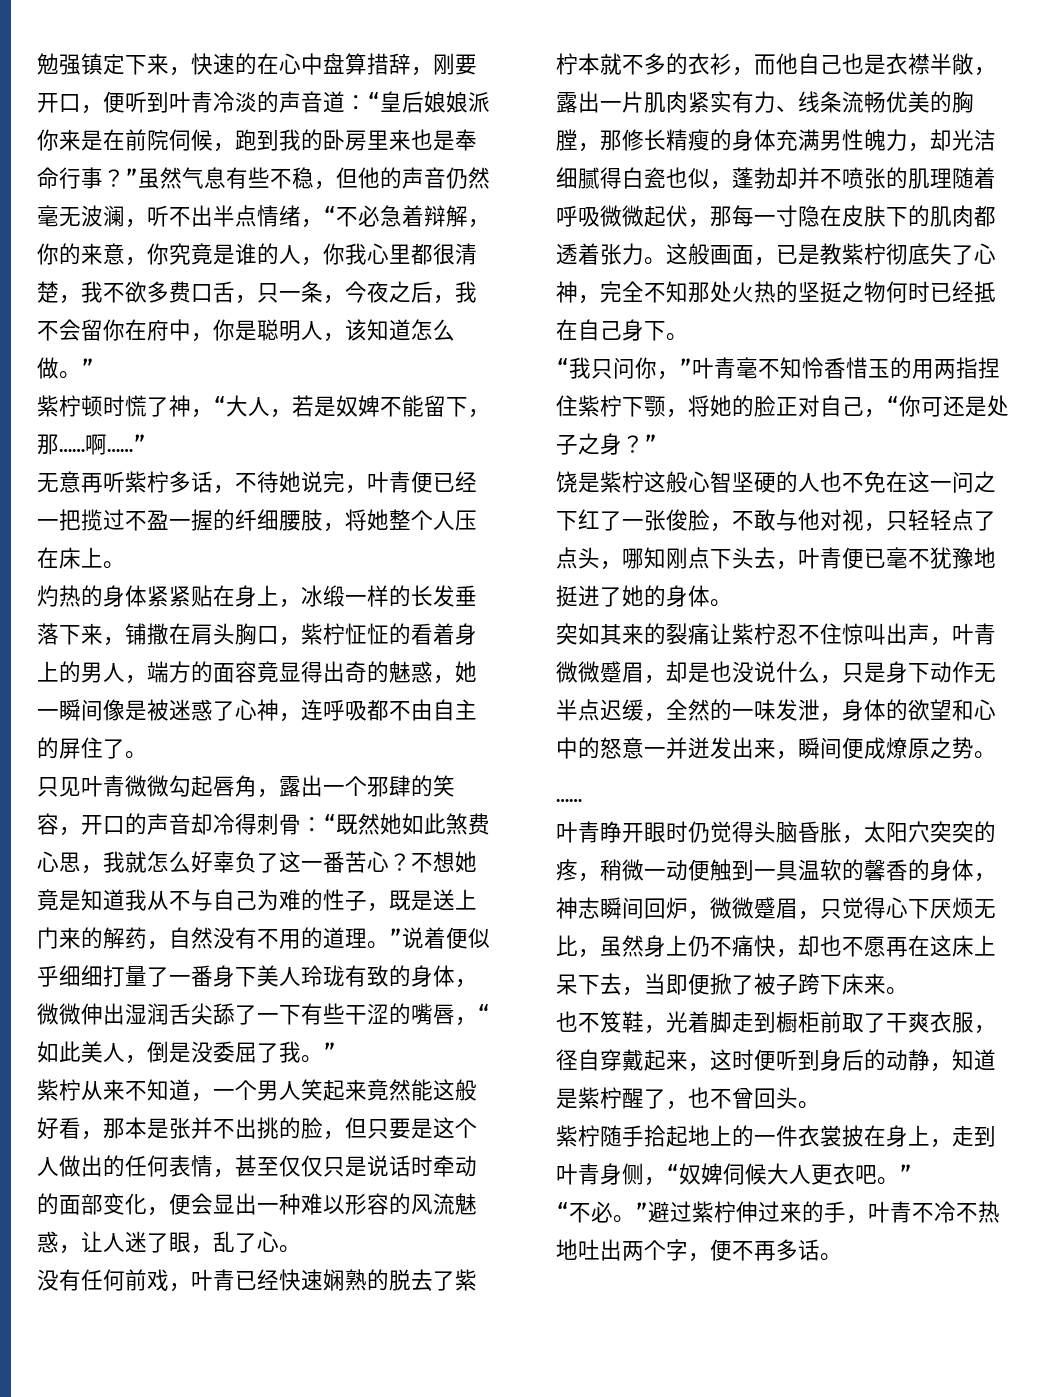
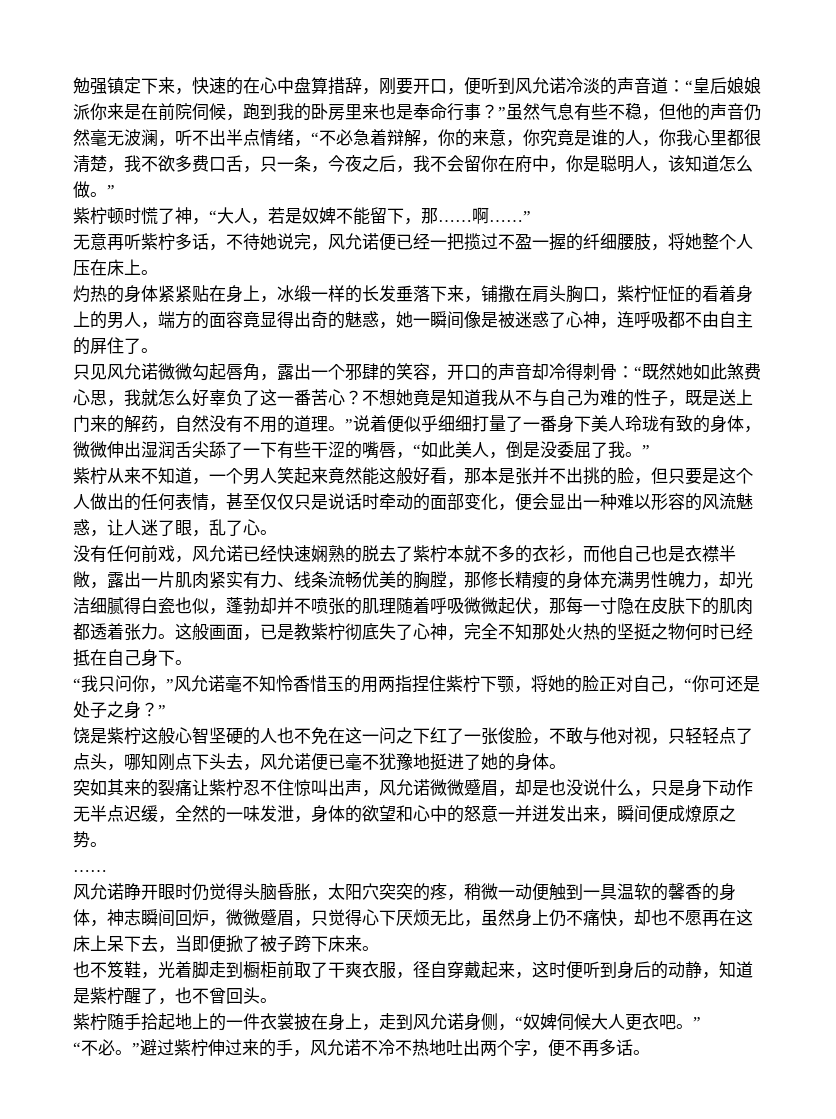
- 勉强镇定下来，快速的在心中盘算措辞，刚要开口，便听到叶青冷淡的声音道：
+ 勉强镇定下来，快速的在心中盘算措辞，刚要开口，便听到风允诺冷淡的声音道：
- 无意再听紫柠多话，不待她说完，叶青便已经一把揽过不盈一握的纤细腰肢，将她整个人压在床上。
+ 无意再听紫柠多话，不待她说完，风允诺便已经一把揽过不盈一握的纤细腰肢，将她整个人压在床上。
- 只见叶青微微勾起唇角，露出一个邪肆的笑容，开口的声音却冷得刺骨：“既然她如此煞费心思，我就怎么好辜负了这一番苦心？
+ 只见风允诺微微勾起唇角，露出一个邪肆的笑容，开口的声音却冷得刺骨：“既然她如此煞费心思，我就怎么好辜负了这一番苦心？
- 没有任何前戏，叶青已经快速娴熟的脱去了紫柠本就不多的衣衫，而他自己也是衣襟半敞，露出一片肌肉紧实有力、线条流畅优美的胸膛，那修长精瘦的身体充满男性魄力，却光洁细腻得白瓷也似，蓬勃却并不喷张的肌理随着呼吸微微起伏，那每一寸隐在皮肤下的肌肉都透着张力。
+ 没有任何前戏，风允诺已经快速娴熟的脱去了紫柠本就不多的衣衫，而他自己也是衣襟半敞，露出一片肌肉紧实有力、线条流畅优美的胸膛，那修长精瘦的身体充满男性魄力，却光洁细腻得白瓷也似，蓬勃却并不喷张的肌理随着呼吸微微起伏，那每一寸隐在皮肤下的肌肉都透着张力。
- “我只问你，”叶青毫不知怜香惜玉的用两指捏住紫柠下颚，将她的脸正对自己，“你可还是处子之身？”
+ “我只问你，”风允诺毫不知怜香惜玉的用两指捏住紫柠下颚，将她的脸正对自己，“你可还是处子之身？”
- 饶是紫柠这般心智坚硬的人也不免在这一问之下红了一张俊脸，不敢与他对视，只轻轻点了点头，哪知刚点下头去，叶青便已毫不犹豫地挺进了她的身体。
+ 饶是紫柠这般心智坚硬的人也不免在这一问之下红了一张俊脸，不敢与他对视，只轻轻点了点头，哪知刚点下头去，风允诺便已毫不犹豫地挺进了她的身体。
- 突如其来的裂痛让紫柠忍不住惊叫出声，叶青微微蹙眉，却是也没说什么，只是身下动作无半点迟缓，全然的一味发泄，身体的欲望和心中的怒意一并迸发出来，瞬间便成燎原之势。
+ 突如其来的裂痛让紫柠忍不住惊叫出声，风允诺微微蹙眉，却是也没说什么，只是身下动作无半点迟缓，全然的一味发泄，身体的欲望和心中的怒意一并迸发出来，瞬间便成燎原之势。
- 叶青睁开眼时仍觉得头脑昏胀，太阳穴突突的疼，稍微一动便触到一具温软的馨香的身体，神志瞬间回炉，微微蹙眉，只觉得心下厌烦无比，虽然身上仍不痛快，却也不愿再在这床上呆下去，当即便掀了被子跨下床来。
+ 风允诺睁开眼时仍觉得头脑昏胀，太阳穴突突的疼，稍微一动便触到一具温软的馨香的身体，神志瞬间回炉，微微蹙眉，只觉得心下厌烦无比，虽然身上仍不痛快，却也不愿再在这床上呆下去，当即便掀了被子跨下床来。
- 紫柠随手拾起地上的一件衣裳披在身上，走到叶青身侧，“奴婢伺候大人更衣吧。”
+ 紫柠随手拾起地上的一件衣裳披在身上，走到风允诺身侧，“奴婢伺候大人更衣吧。”
- “不必。”避过紫柠伸过来的手，叶青不冷不热地吐出两个字，便不再多话。
+ “不必。”避过紫柠伸过来的手，风允诺不冷不热地吐出两个字，便不再多话。

